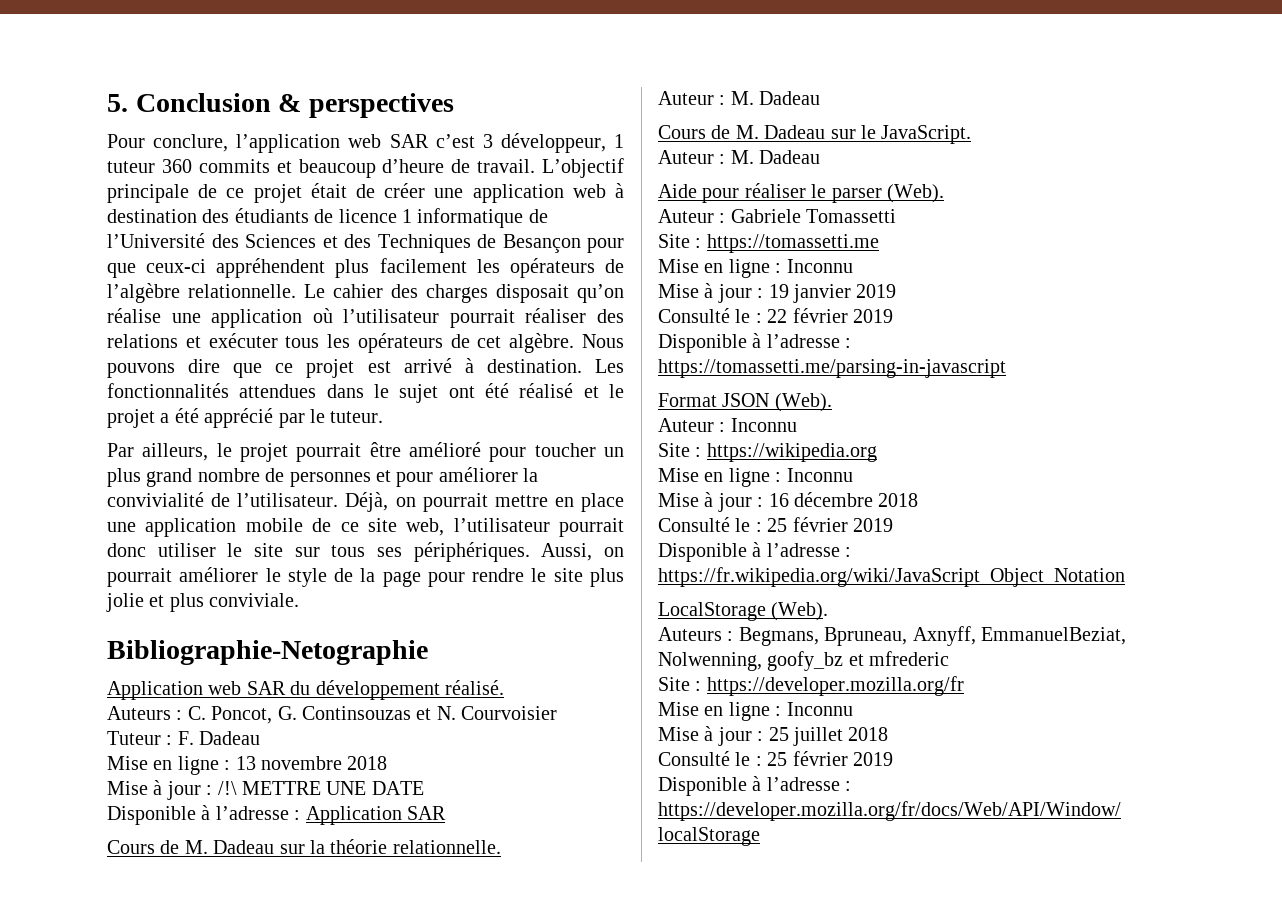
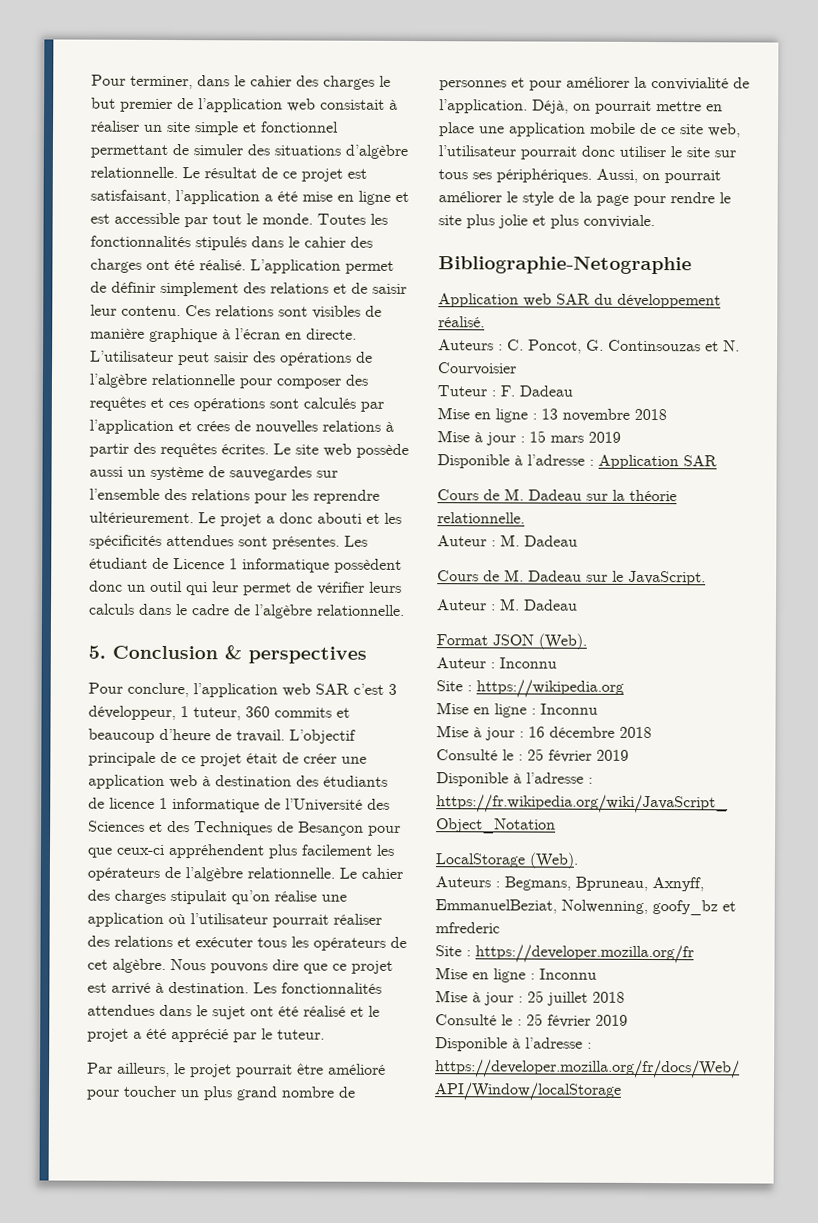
+ Pour terminer, dans le cahier des charges le but premier de l’application web consistait à réaliser un site simple et fonctionnel permettant de simuler des situations d’algèbre relationnelle. Le résultat de ce projet est satisfaisant, l’application a été mise en ligne et est accessible par tout le monde. Toutes les fonctionnalités stipulés dans le cahier des charges ont été réalisé. L’application permet de définir simplement des relations et de saisir leur contenu. Ces relations sont visibles de manière graphique à l’écran en directe. L’utilisateur peut saisir des opérations de l’algèbre relationnelle pour composer des requêtes et ces opérations sont calculés par l’application et crées de nouvelles relations à partir des requêtes écrites. Le site web possède aussi un système de sauvegardes sur l’ensemble des relations pour les reprendre ultérieurement. Le projet a donc abouti et les spécificités attendues sont présentes. Les étudiant de Licence 1 informatique possèdent donc un outil qui leur permet de vérifier leurs calculs dans le cadre de l’algèbre relationnelle.
- Pour conclure, l’application web SAR c’est 3 développeur, 1 tuteur 360 commits et beaucoup d’heure de travail.
+ Pour conclure, l’application web SAR c’est 3 développeur, 1 tuteur, 360 commits et beaucoup d’heure de travail.
- Le cahier des charges disposait qu’on réalise une application où l’utilisateur pourrait réaliser des relations et exécuter tous les opérateurs de cet algèbre.
+ Le cahier des charges stipulait qu’on réalise une application où l’utilisateur pourrait réaliser des relations et exécuter tous les opérateurs de cet algèbre.
- Par ailleurs, le projet pourrait être amélioré pour toucher un plus grand nombre de personnes et pour améliorer la convivialité de l’utilisateur.
+ Par ailleurs, le projet pourrait être amélioré pour toucher un plus grand nombre de personnes et pour améliorer la convivialité de l’application.
- Mise à jour : /!\ METTRE UNE DATE
+ Mise à jour : 15 mars 2019
- Aide pour réaliser le parser (Web).
- Auteur : Gabriele Tomassetti
- Site : https://tomassetti.me
- Mise en ligne : Inconnu
- Mise à jour : 19 janvier 2019
- Consulté le : 22 février 2019
- Disponible à l’adresse : https://tomassetti.me/parsing-in-javascript

